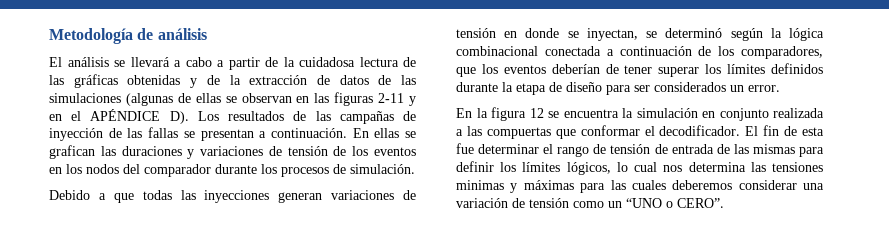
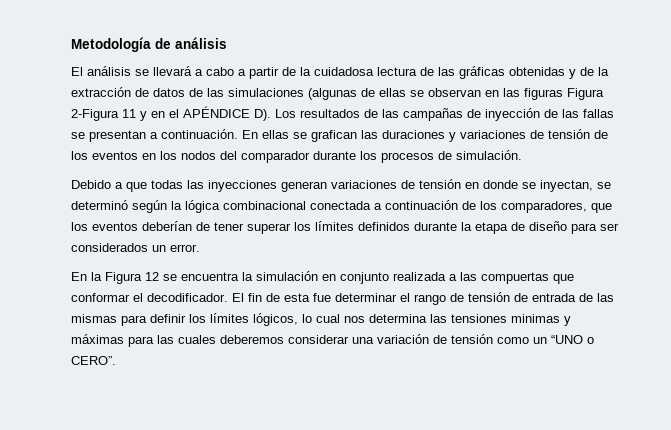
- El análisis se llevará a cabo a partir de la cuidadosa lectura de las gráficas obtenidas y de la extracción de datos de las simulaciones (algunas de ellas se observan en las figuras 2-11 y en el APÉNDICE D). Los resultados de las campañas de inyección de las fallas se presentan a continuación.
+ El análisis se llevará a cabo a partir de la cuidadosa lectura de las gráficas obtenidas y de la extracción de datos de las simulaciones (algunas de ellas se observan en las figuras Figura 2-Figura 11 y en el APÉNDICE D). Los resultados de las campañas de inyección de las fallas se presentan a continuación.
- En la figura 12 se encuentra la simulación en conjunto realizada a las compuertas que conformar el decodificador.
+ En la Figura 12 se encuentra la simulación en conjunto realizada a las compuertas que conformar el decodificador.

